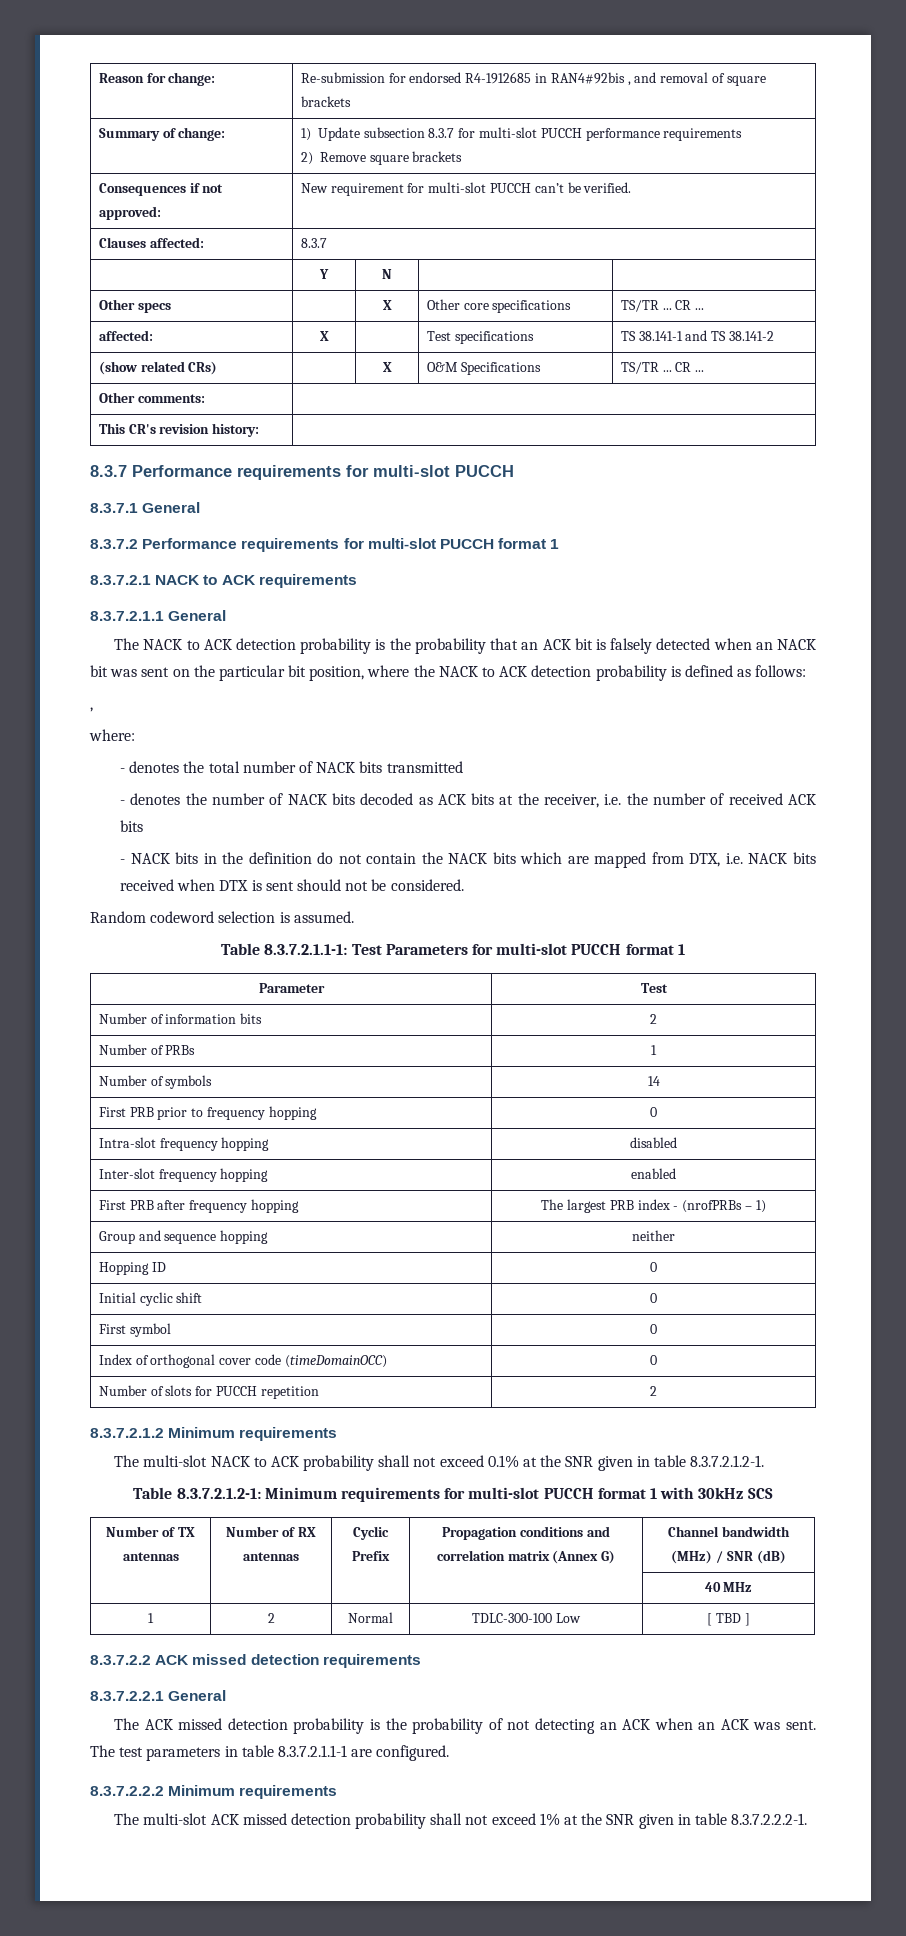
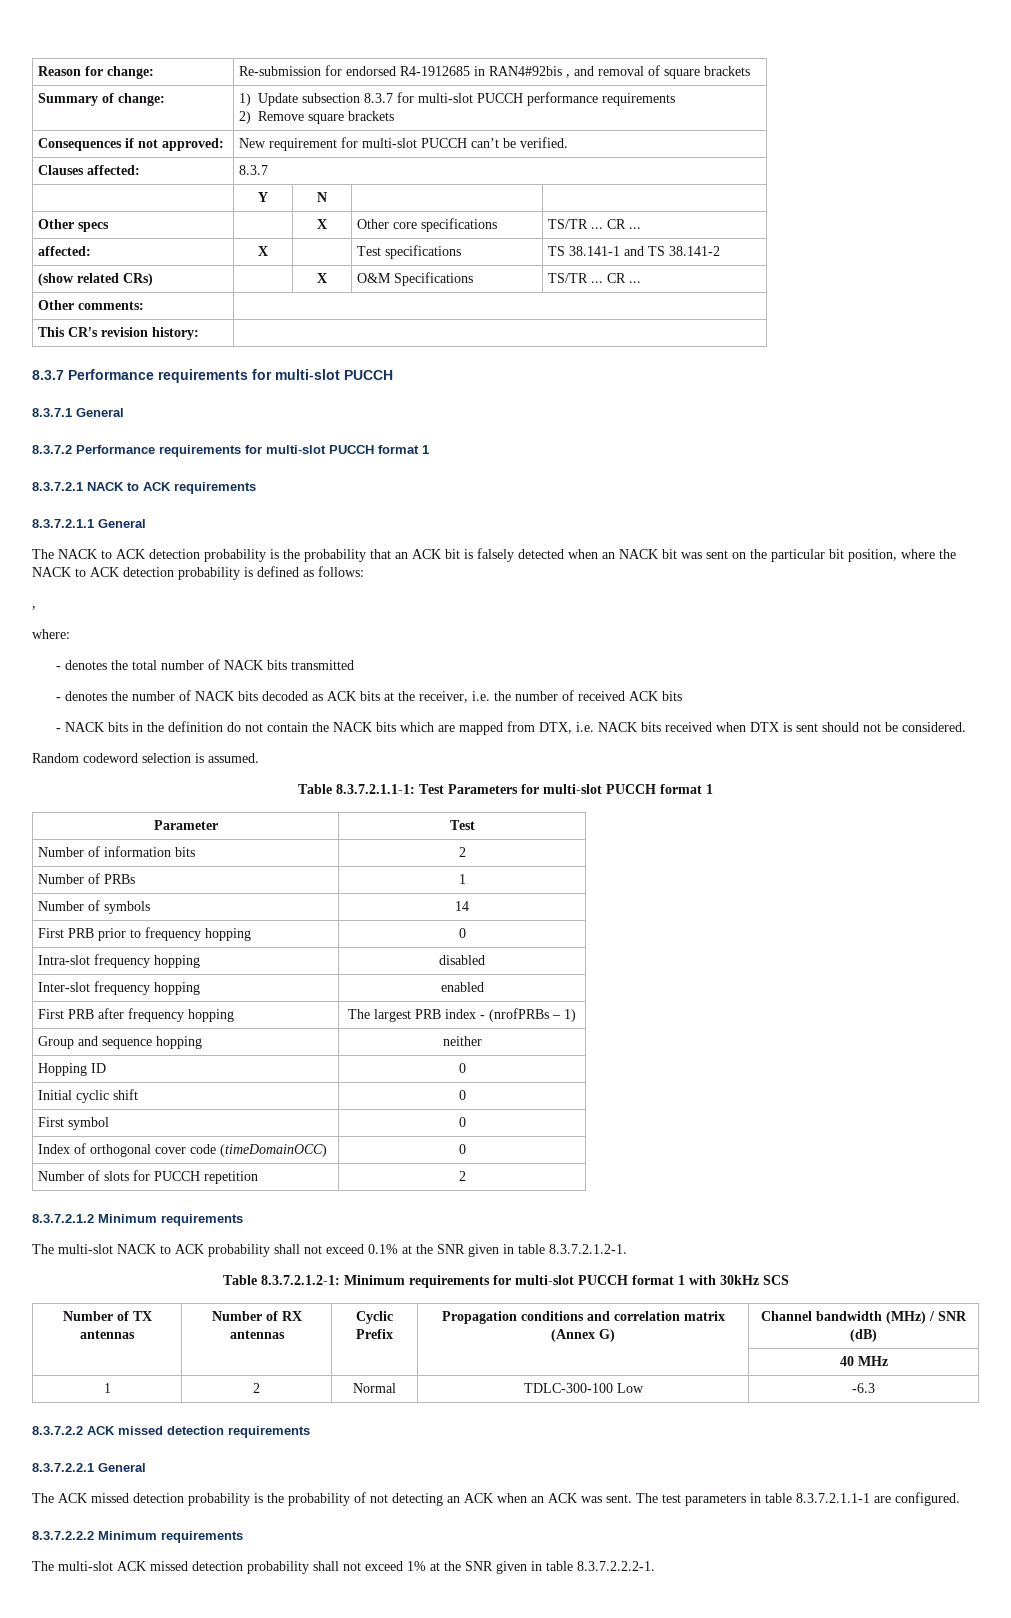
- 1 | 2 | Normal | TDLC-300-100 Low | [ TBD ]
+ 1 | 2 | Normal | TDLC-300-100 Low | -6.3

